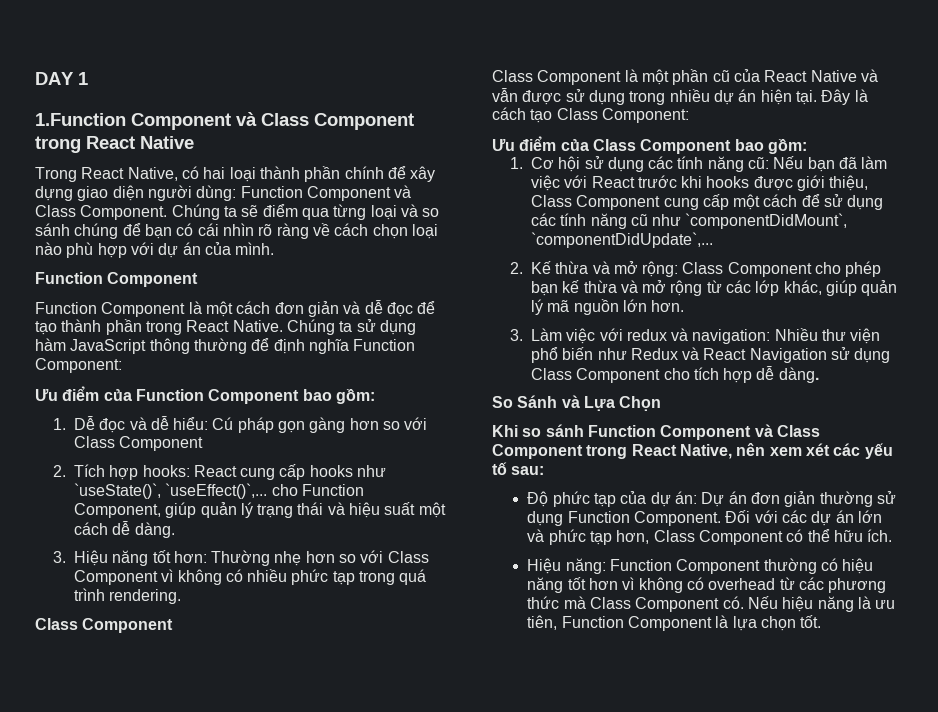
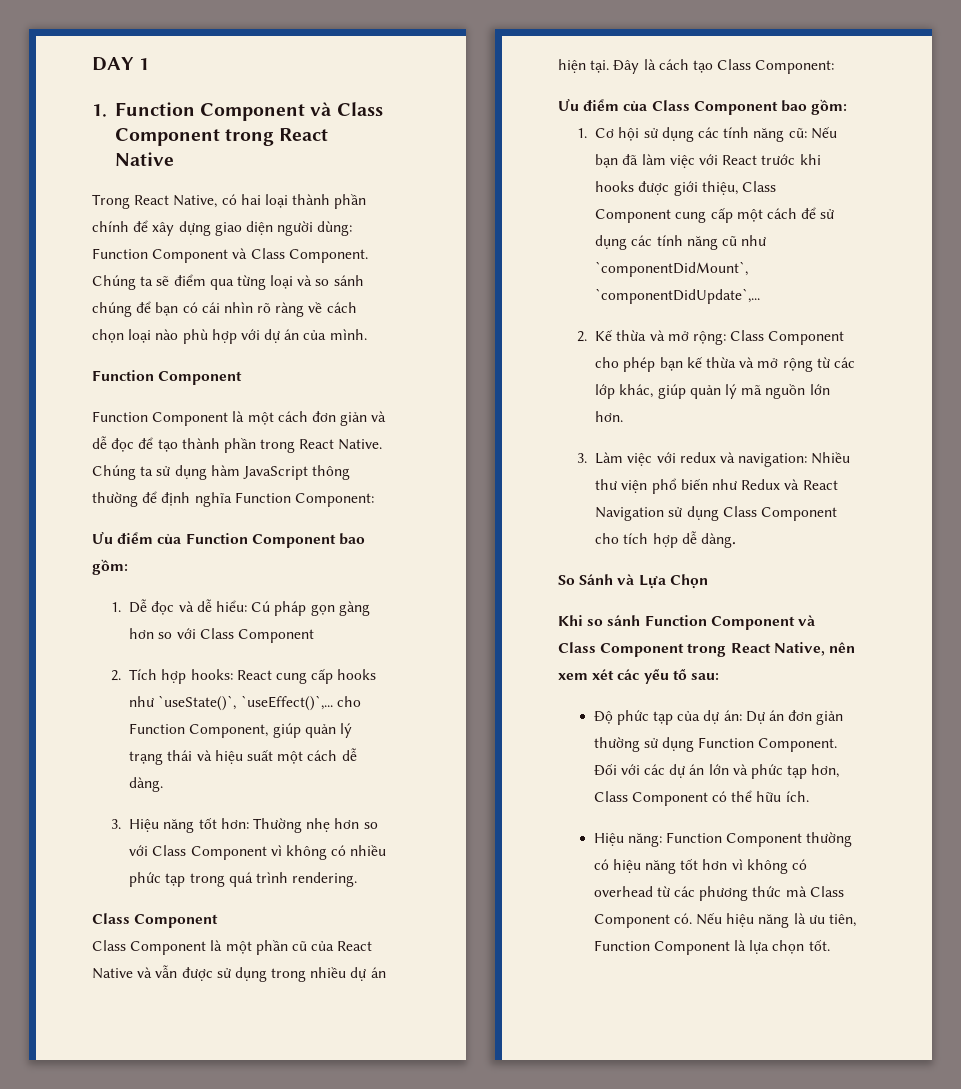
- 1.Function Component và Class Component trong React Native
+ 1. Function Component và Class Component trong React Native

